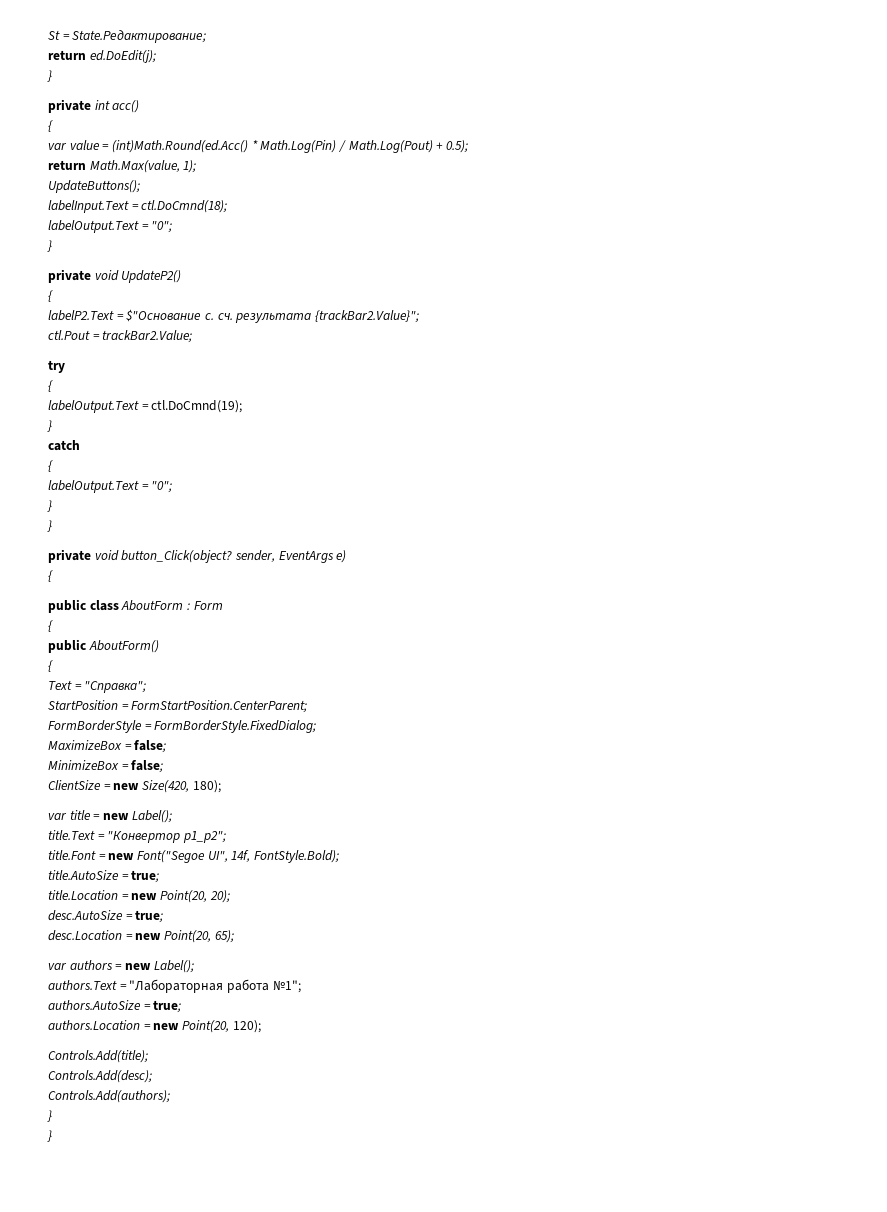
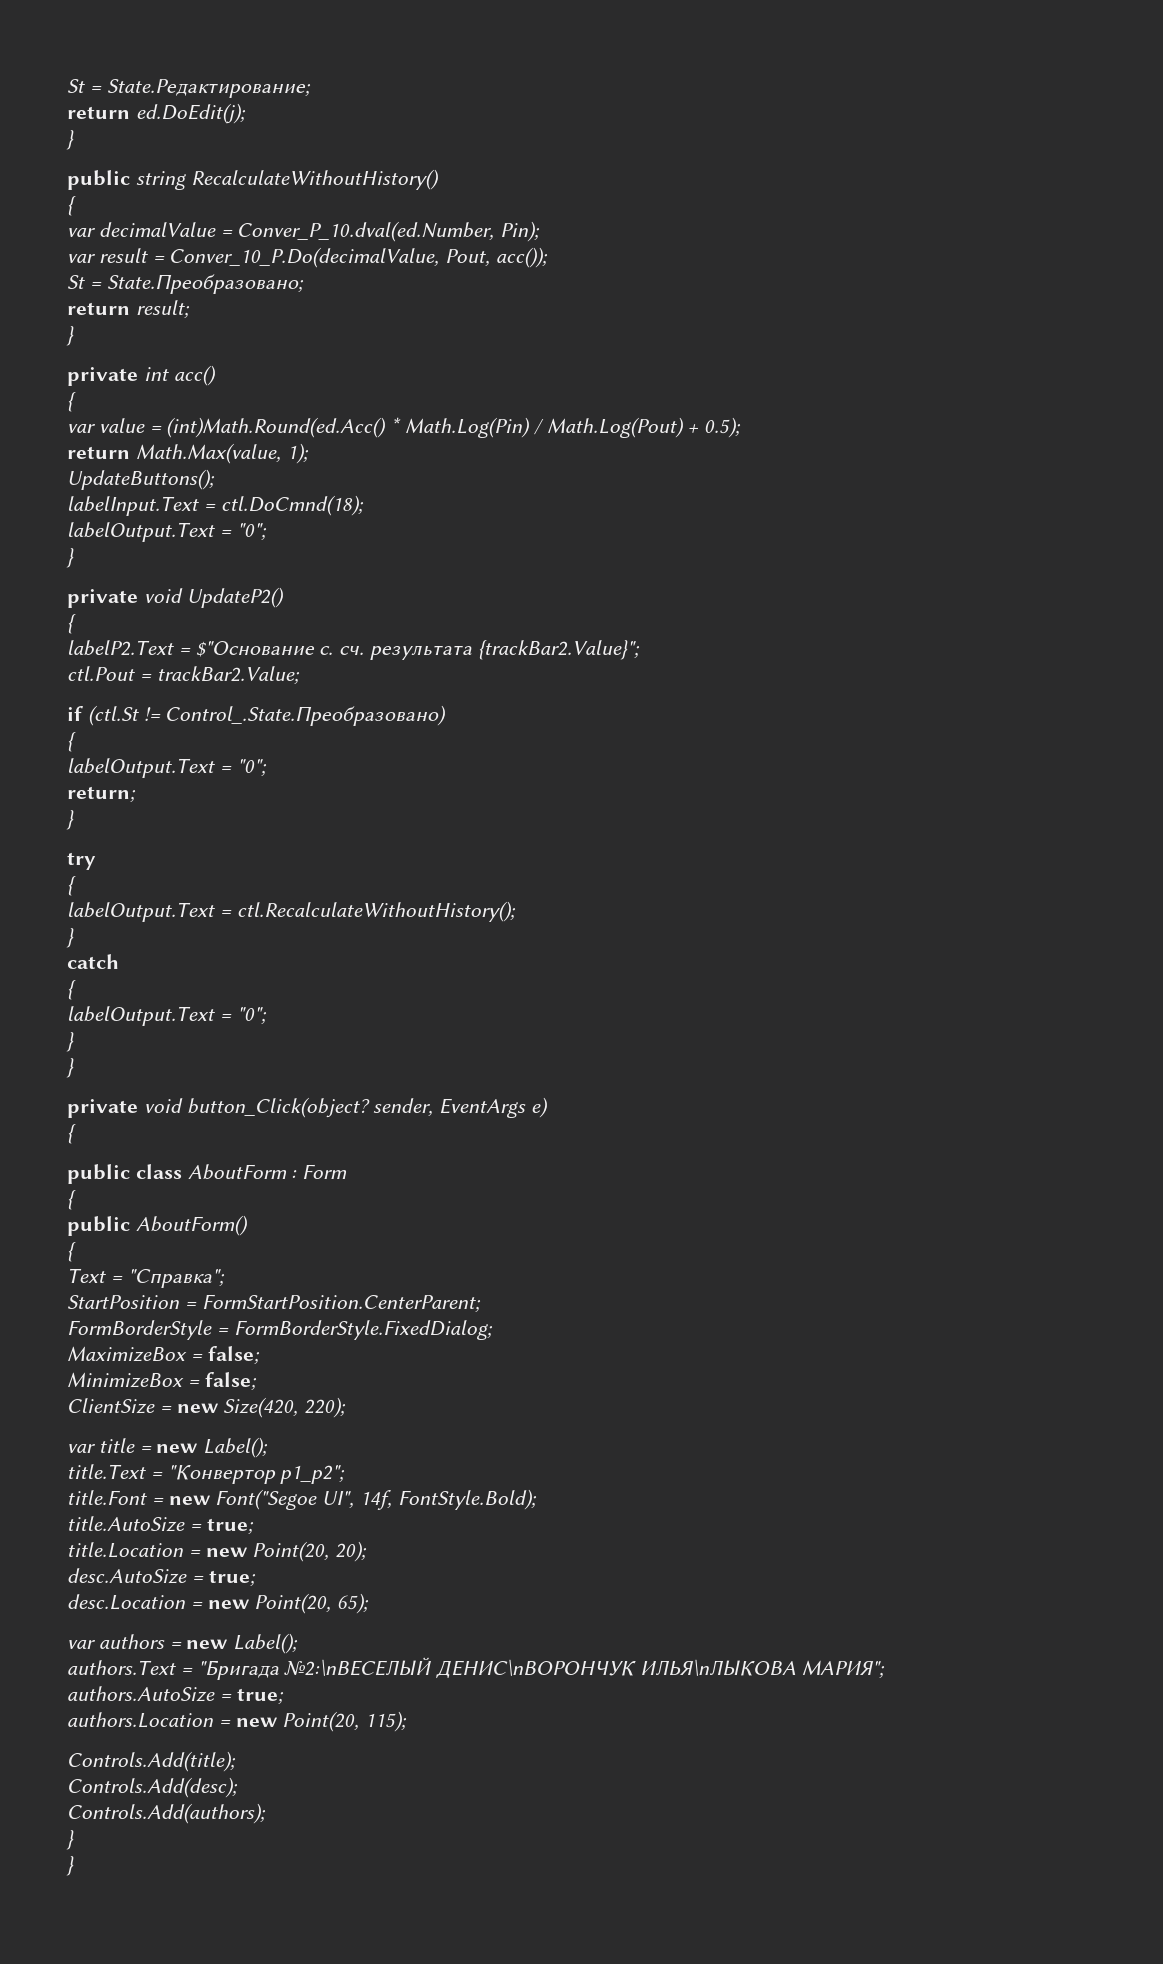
+ public string RecalculateWithoutHistory()
+ {
+ var decimalValue = Conver_P_10.dval(ed.Number, Pin);
+ var result = Conver_10_P.Do(decimalValue, Pout, acc());
+ St = State.Преобразовано;
+ return result;
+ }
+ if (ctl.St != Control_.State.Преобразовано)
+ {
+ labelOutput.Text = "0";
+ return;
+ }
- labelOutput.Text = ctl.DoCmnd(19);
+ labelOutput.Text = ctl.RecalculateWithoutHistory();
- ClientSize = new Size(420, 180);
+ ClientSize = new Size(420, 220);
- authors.Text = "Лабораторная работа №1";
+ authors.Text = "Бригада №2:\nВЕСЕЛЫЙ ДЕНИС\nВОРОНЧУК ИЛЬЯ\nЛЫКОВА МАРИЯ";
- authors.Location = new Point(20, 120);
+ authors.Location = new Point(20, 115);

